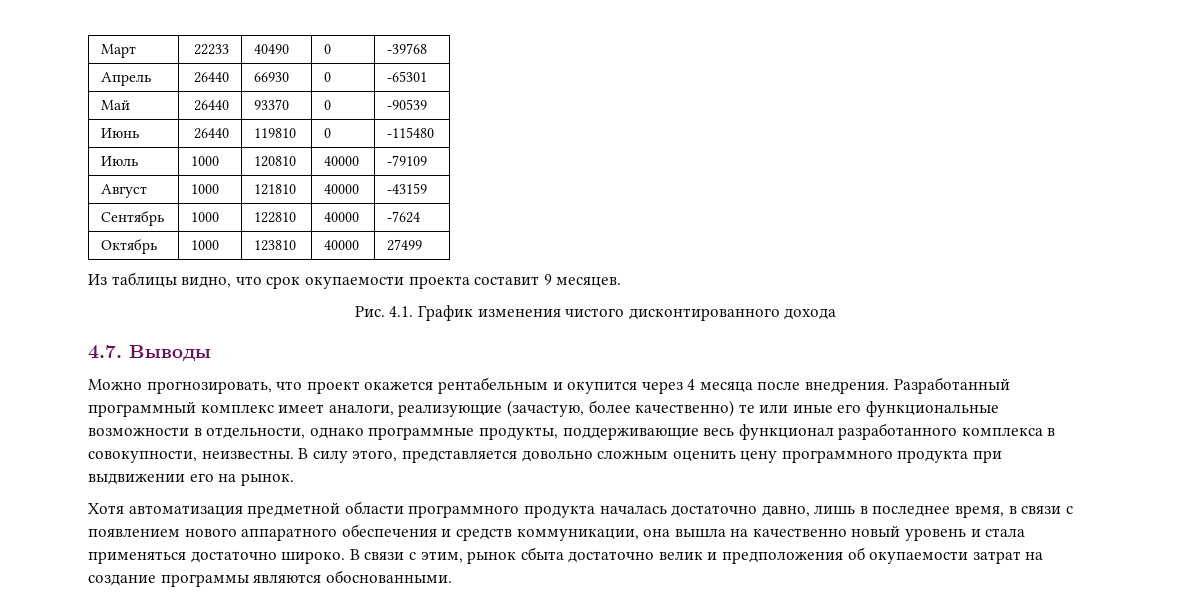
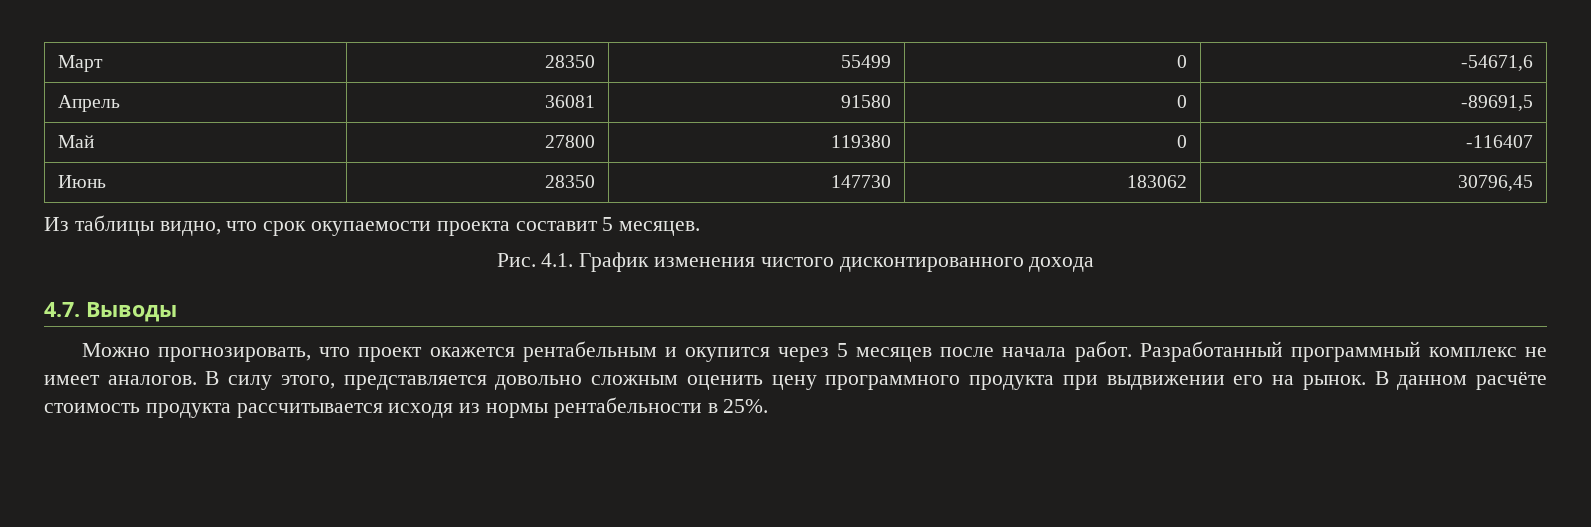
- Март | 22233 | 40490 | 0 | -39768
+ Март | 28350 | 55499 | 0 | -54671,6
- Апрель | 26440 | 66930 | 0 | -65301
+ Апрель | 36081 | 91580 | 0 | -89691,5
- Май | 26440 | 93370 | 0 | -90539
+ Май | 27800 | 119380 | 0 | -116407
- Июнь | 26440 | 119810 | 0 | -115480
- Июль | 1000 | 120810 | 40000 | -79109
- Август | 1000 | 121810 | 40000 | -43159
- Сентябрь | 1000 | 122810 | 40000 | -7624
- Октябрь | 1000 | 123810 | 40000 | 27499
+ Июнь | 28350 | 147730 | 183062 | 30796,45
- Из таблицы видно, что срок окупаемости проекта составит 9 месяцев.
+ Из таблицы видно, что срок окупаемости проекта составит 5 месяцев.
- Можно прогнозировать, что проект окажется рентабельным и окупится через 4 месяца после внедрения. Разработанный программный комплекс имеет аналоги, реализующие (зачастую, более качественно) те или иные его функциональные возможности в отдельности, однако программные продукты, поддерживающие весь функционал разработанного комплекса в совокупности, неизвестны.
+ Можно прогнозировать, что проект окажется рентабельным и окупится через 5 месяцев после начала работ. Разработанный программный комплекс не имеет аналогов.
- В силу этого, представляется довольно сложным оценить цену программного продукта при выдвижении его на рынок.
- Хотя автоматизация предметной области программного продукта началась достаточно давно, лишь в последнее время, в связи с появлением нового аппаратного обеспечения и средств коммуникации, она вышла на качественно новый уровень и стала применяться достаточно широко. В связи с этим, рынок сбыта достаточно велик и предположения об окупаемости затрат на создание программы являются обоснованными.
+ В силу этого, представляется довольно сложным оценить цену программного продукта при выдвижении его на рынок. В данном расчёте стоимость продукта рассчитывается исходя из нормы рентабельности в 25%.

